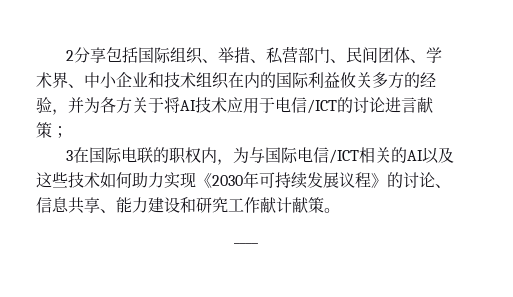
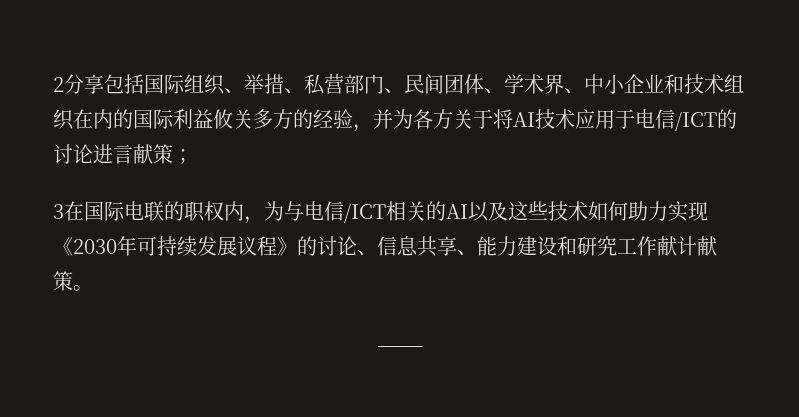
- 3在国际电联的职权内，为与国际电信/ICT相关的AI以及这些技术如何助力实现《2030年可持续发展议程》的讨论、信息共享、能力建设和研究工作献计献策。
+ 3在国际电联的职权内，为与电信/ICT相关的AI以及这些技术如何助力实现《2030年可持续发展议程》的讨论、信息共享、能力建设和研究工作献计献策。

